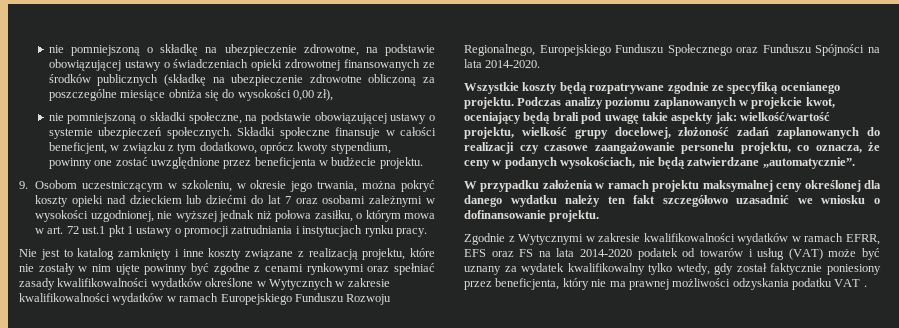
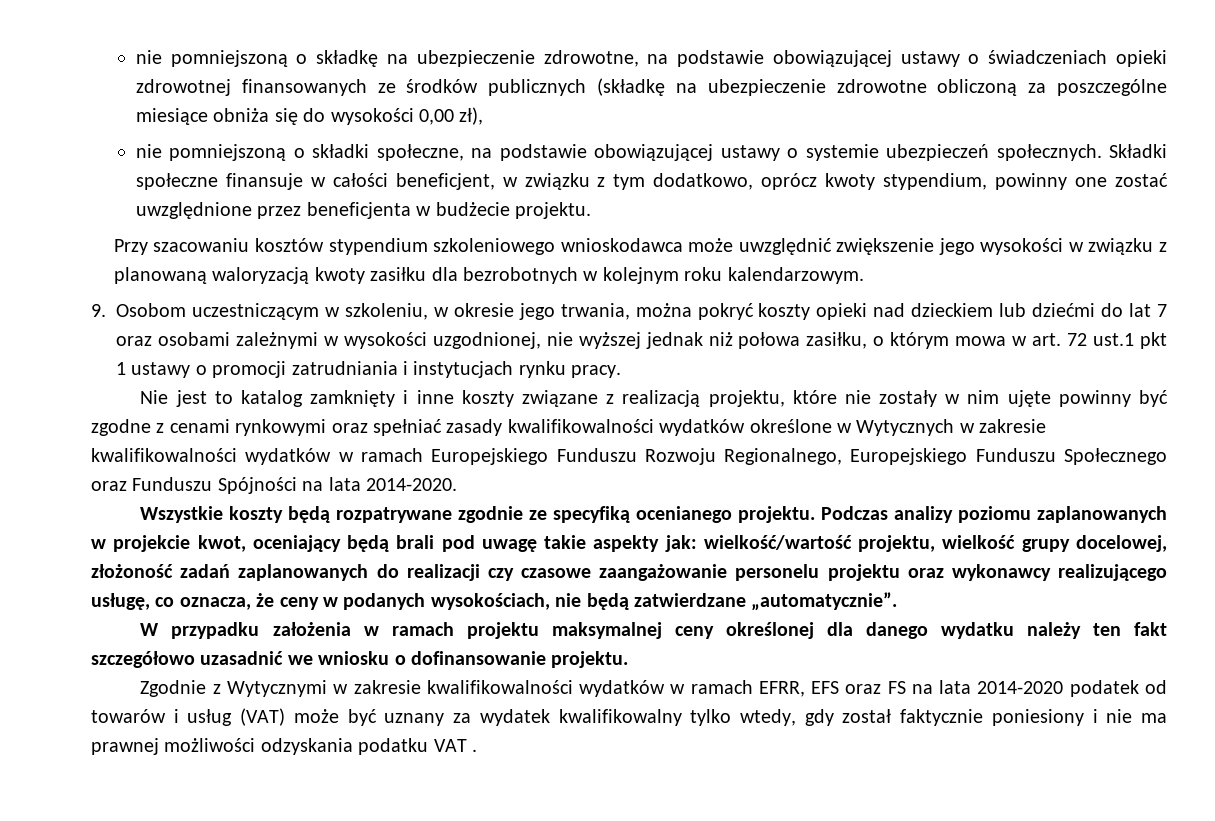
+ Przy szacowaniu kosztów stypendium szkoleniowego wnioskodawca może uwzględnić zwiększenie jego wysokości w związku z planowaną waloryzacją kwoty zasiłku dla bezrobotnych w kolejnym roku kalendarzowym.
- Podczas analizy poziomu zaplanowanych w projekcie kwot, oceniający będą brali pod uwagę takie aspekty jak: wielkość/wartość projektu, wielkość grupy docelowej, złożoność zadań zaplanowanych do realizacji czy czasowe zaangażowanie personelu projektu, co oznacza, że ceny w podanych wysokościach, nie będą zatwierdzane „automatycznie”.
+ Podczas analizy poziomu zaplanowanych w projekcie kwot, oceniający będą brali pod uwagę takie aspekty jak: wielkość/wartość projektu, wielkość grupy docelowej, złożoność zadań zaplanowanych do realizacji czy czasowe zaangażowanie personelu projektu oraz wykonawcy realizującego usługę, co oznacza, że ceny w podanych wysokościach, nie będą zatwierdzane „automatycznie”.
- Zgodnie z Wytycznymi w zakresie kwalifikowalności wydatków w ramach EFRR, EFS oraz FS na lata 2014-2020 podatek od towarów i usług (VAT) może być uznany za wydatek kwalifikowalny tylko wtedy, gdy został faktycznie poniesiony przez beneficjenta, który nie ma prawnej możliwości odzyskania podatku VAT .
+ Zgodnie z Wytycznymi w zakresie kwalifikowalności wydatków w ramach EFRR, EFS oraz FS na lata 2014-2020 podatek od towarów i usług (VAT) może być uznany za wydatek kwalifikowalny tylko wtedy, gdy został faktycznie poniesiony i nie ma prawnej możliwości odzyskania podatku VAT .

